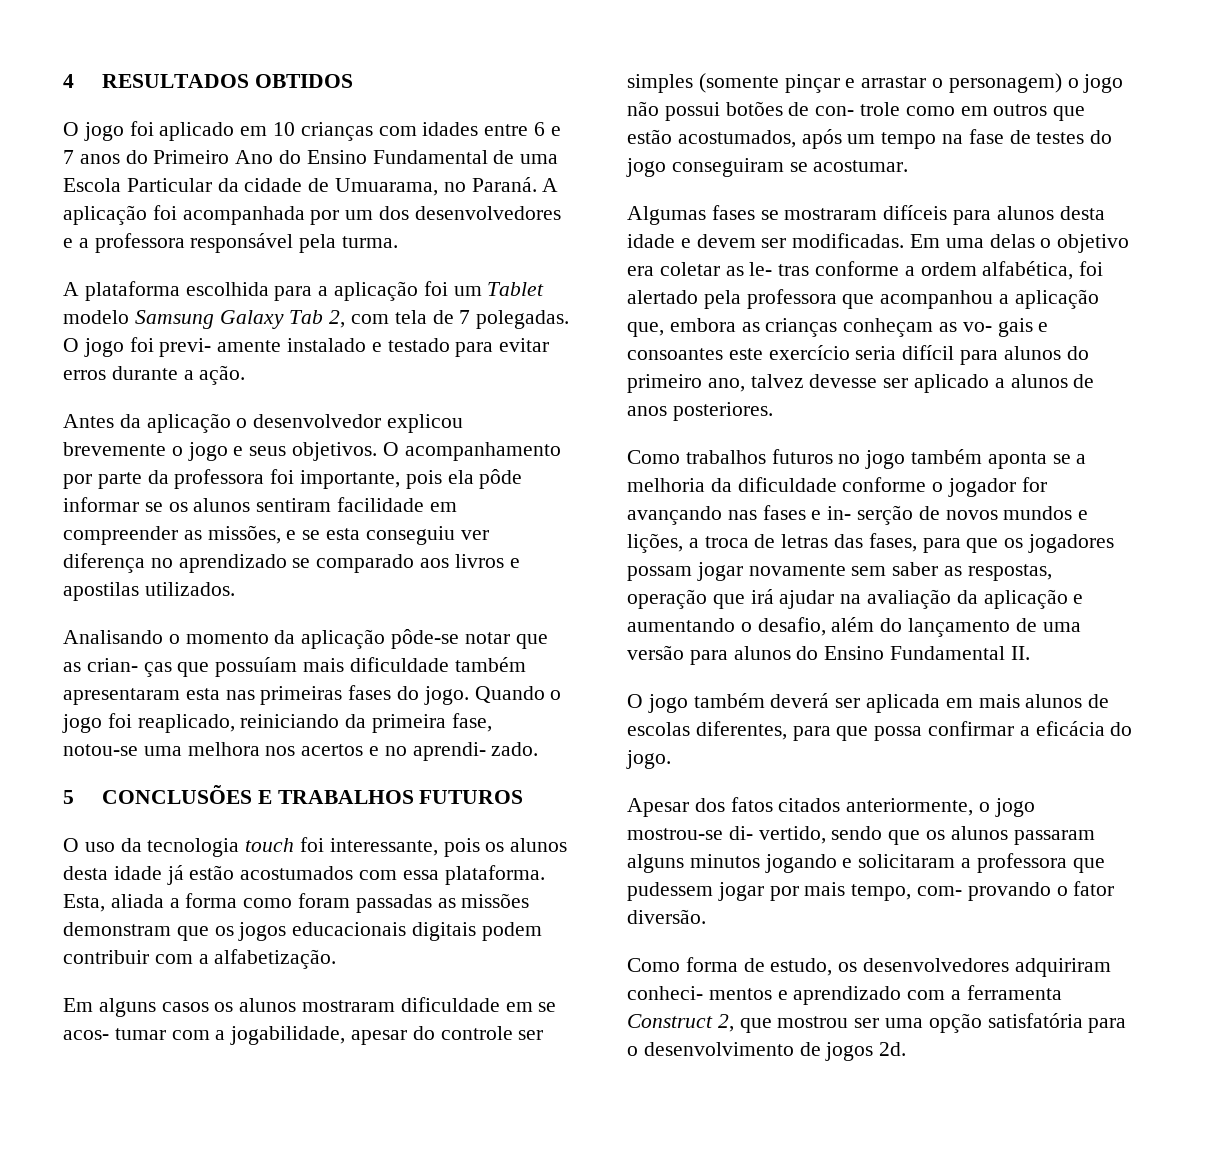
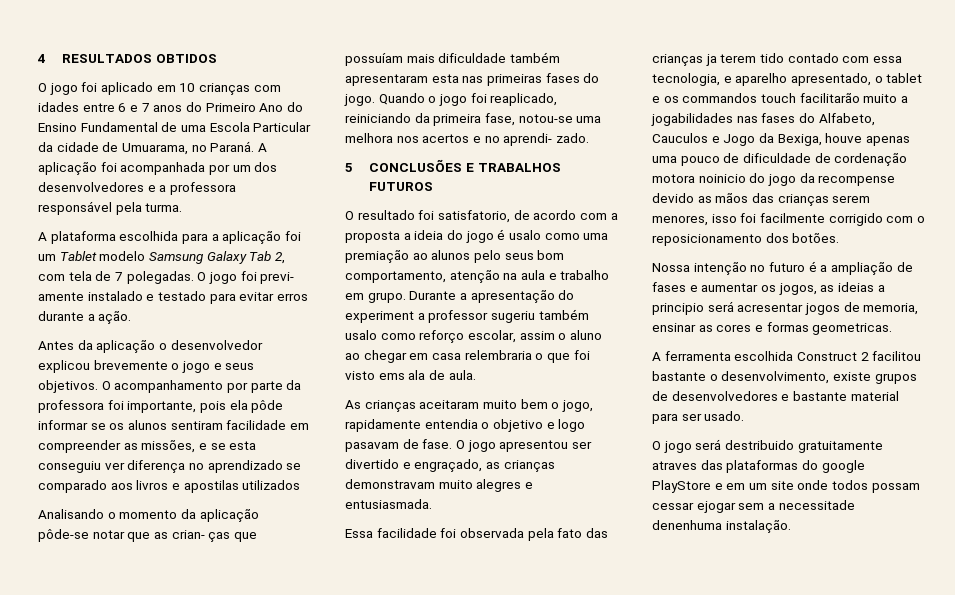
- O acompanhamento por parte da professora foi importante, pois ela pôde informar se os alunos sentiram facilidade em compreender as missões, e se esta conseguiu ver diferença no aprendizado se comparado aos livros e apostilas utilizados.
+ O acompanhamento por parte da professora foi importante, pois ela pôde informar se os alunos sentiram facilidade em compreender as missões, e se esta conseguiu ver diferença no aprendizado se comparado aos livros e apostilas utilizados
- O uso da tecnologia touch foi interessante, pois os alunos desta idade já estão acostumados com essa plataforma. Esta, aliada a forma como foram passadas as missões demonstram que os jogos educacionais digitais podem contribuir com a alfabetização.
- Em alguns casos os alunos mostraram dificuldade em se acos- tumar com a jogabilidade, apesar do controle ser simples (somente pinçar e arrastar o personagem) o jogo não possui botões de con- trole como em outros que estão acostumados, após um tempo na fase de testes do jogo conseguiram se acostumar.
- Algumas fases se mostraram difíceis para alunos desta idade e devem ser modificadas. Em uma delas o objetivo era coletar as le- tras conforme a ordem alfabética, foi alertado pela professora que acompanhou a aplicação que, embora as crianças conheçam as vo- gais e consoantes este exercício seria difícil para alunos do primeiro ano, talvez devesse ser aplicado a alunos de anos posteriores.
- Como trabalhos futuros no jogo também aponta se a melhoria da dificuldade conforme o jogador for avançando nas fases e in- serção de novos mundos e lições, a troca de letras das fases, para que os jogadores possam jogar novamente sem saber as respostas, operação que irá ajudar na avaliação da aplicação e aumentando o desafio, além do lançamento de uma versão para alunos do Ensino Fundamental II.
- O jogo também deverá ser aplicada em mais alunos de escolas diferentes, para que possa confirmar a eficácia do jogo.
- Apesar dos fatos citados anteriormente, o jogo mostrou-se di- vertido, sendo que os alunos passaram alguns minutos jogando e solicitaram a professora que pudessem jogar por mais tempo, com- provando o fator diversão.
- Como forma de estudo, os desenvolvedores adquiriram conheci- mentos e aprendizado com a ferramenta Construct 2, que mostrou ser uma opção satisfatória para o desenvolvimento de jogos 2d.
+ O resultado foi satisfatorio, de acordo com a proposta a ideia do jogo é usalo como uma premiação ao alunos pelo seus bom comportamento, atenção na aula e trabalho em grupo. Durante a apresentação do experiment a professor sugeriu também usalo como reforço escolar, assim o aluno ao chegar em casa relembraria o que foi visto ems ala de aula.
+ As crianças aceitaram muito bem o jogo, rapidamente entendia o objetivo e logo pasavam de fase. O jogo apresentou ser divertido e engraçado, as crianças demonstravam muito alegres e entusiasmada.
+ Essa facilidade foi observada pela fato das crianças ja terem tido contado com essa tecnologia, e aparelho apresentado, o tablet e os commandos touch facilitarão muito a jogabilidades nas fases do Alfabeto, Cauculos e Jogo da Bexiga, houve apenas uma pouco de dificuldade de cordenação motora noinicio do jogo da recompense devido as mãos das crianças serem menores, isso foi facilmente corrigido com o reposicionamento dos botões.
+ Nossa intenção no futuro é a ampliação de fases e aumentar os jogos, as ideias a principio será acresentar jogos de memoria, ensinar as cores e formas geometricas.
+ A ferramenta escolhida Construct 2 facilitou bastante o desenvolvimento, existe grupos de desenvolvedores e bastante material para ser usado.
+ O jogo será destribuido gratuitamente atraves das plataformas do google PlayStore e em um site onde todos possam cessar ejogar sem a necessitade denenhuma instalação.

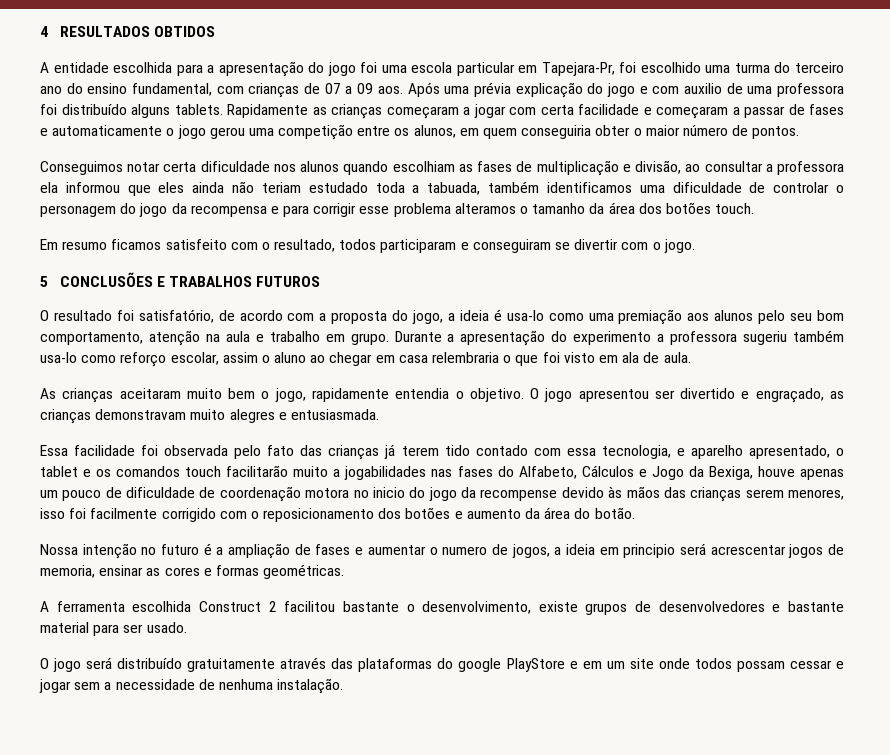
- O jogo foi aplicado em 10 crianças com idades entre 6 e 7 anos do Primeiro Ano do Ensino Fundamental de uma Escola Particular da cidade de Umuarama, no Paraná. A aplicação foi acompanhada por um dos desenvolvedores e a professora responsável pela turma.
- A plataforma escolhida para a aplicação foi um Tablet modelo Samsung Galaxy Tab 2, com tela de 7 polegadas. O jogo foi previ- amente instalado e testado para evitar erros durante a ação.
- Antes da aplicação o desenvolvedor explicou brevemente o jogo e seus objetivos. O acompanhamento por parte da professora foi importante, pois ela pôde informar se os alunos sentiram facilidade em compreender as missões, e se esta conseguiu ver diferença no aprendizado se comparado aos livros e apostilas utilizados
- Analisando o momento da aplicação pôde-se notar que as crian- ças que possuíam mais dificuldade também apresentaram esta nas primeiras fases do jogo. Quando o jogo foi reaplicado, reiniciando da primeira fase, notou-se uma melhora nos acertos e no aprendi- zado.
+ A entidade escolhida para a apresentação do jogo foi uma escola particular em Tapejara-Pr, foi escolhido uma turma do terceiro ano do ensino fundamental, com crianças de 07 a 09 aos. Após uma prévia explicação do jogo e com auxilio de uma professora foi distribuído alguns tablets. Rapidamente as crianças começaram a jogar com certa facilidade e começaram a passar de fases e automaticamente o jogo gerou uma competição entre os alunos, em quem conseguiria obter o maior número de pontos.
+ Conseguimos notar certa dificuldade nos alunos quando escolhiam as fases de multiplicação e divisão, ao consultar a professora ela informou que eles ainda não teriam estudado toda a tabuada, também identificamos uma dificuldade de controlar o personagem do jogo da recompensa e para corrigir esse problema alteramos o tamanho da área dos botões touch.
+ Em resumo ficamos satisfeito com o resultado, todos participaram e conseguiram se divertir com o jogo.
- O resultado foi satisfatorio, de acordo com a proposta a ideia do jogo é usalo como uma premiação ao alunos pelo seus bom comportamento, atenção na aula e trabalho em grupo.
+ O resultado foi satisfatório, de acordo com a proposta do jogo, a ideia é usa-lo como uma premiação aos alunos pelo seu bom comportamento, atenção na aula e trabalho em grupo.
- Durante a apresentação do experiment a professor sugeriu também usalo como reforço escolar, assim o aluno ao chegar em casa relembraria o que foi visto ems ala de aula.
+ Durante a apresentação do experimento a professora sugeriu também usa-lo como reforço escolar, assim o aluno ao chegar em casa relembraria o que foi visto em ala de aula.
- As crianças aceitaram muito bem o jogo, rapidamente entendia o objetivo e logo pasavam de fase.
+ As crianças aceitaram muito bem o jogo, rapidamente entendia o objetivo.
- Essa facilidade foi observada pela fato das crianças ja terem tido contado com essa tecnologia, e aparelho apresentado, o tablet e os commandos touch facilitarão muito a jogabilidades nas fases do Alfabeto, Cauculos e Jogo da Bexiga, houve apenas uma pouco de dificuldade de cordenação motora noinicio do jogo da recompense devido as mãos das crianças serem menores, isso foi facilmente corrigido com o reposicionamento dos botões.
+ Essa facilidade foi observada pelo fato das crianças já terem tido contado com essa tecnologia, e aparelho apresentado, o tablet e os comandos touch facilitarão muito a jogabilidades nas fases do Alfabeto, Cálculos e Jogo da Bexiga, houve apenas um pouco de dificuldade de coordenação motora no inicio do jogo da recompense devido às mãos das crianças serem menores, isso foi facilmente corrigido com o reposicionamento dos botões e aumento da área do botão.
- Nossa intenção no futuro é a ampliação de fases e aumentar os jogos, as ideias a principio será acresentar jogos de memoria, ensinar as cores e formas geometricas.
+ Nossa intenção no futuro é a ampliação de fases e aumentar o numero de jogos, a ideia em principio será acrescentar jogos de memoria, ensinar as cores e formas geométricas.
- O jogo será destribuido gratuitamente atraves das plataformas do google PlayStore e em um site onde todos possam cessar ejogar sem a necessitade denenhuma instalação.
+ O jogo será distribuído gratuitamente através das plataformas do google PlayStore e em um site onde todos possam cessar e jogar sem a necessidade de nenhuma instalação.

